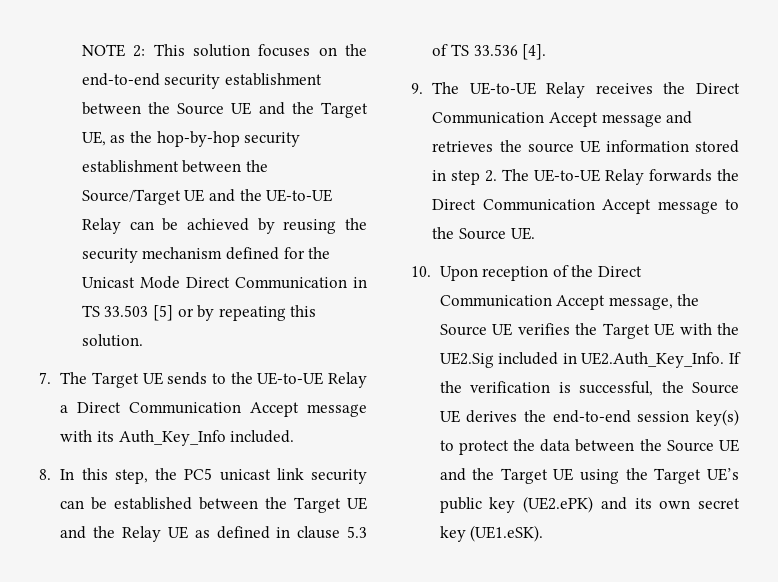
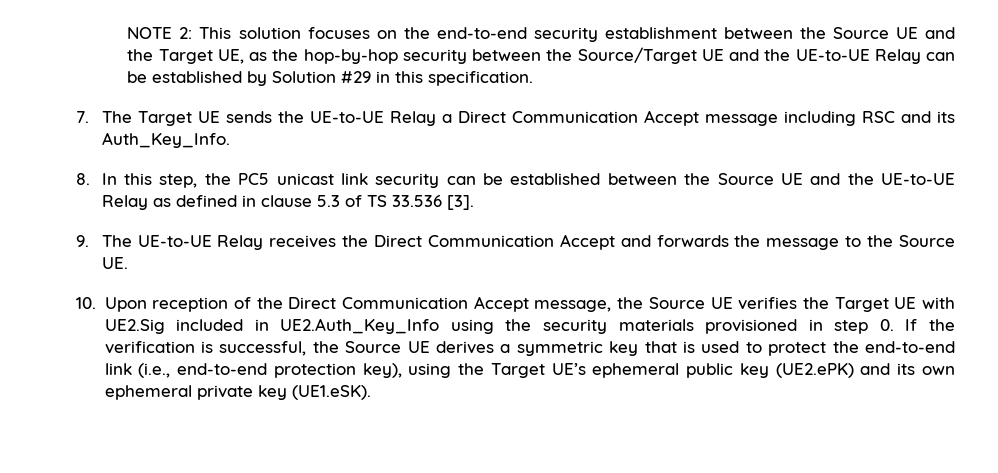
- NOTE 2: This solution focuses on the end-to-end security establishment between the Source UE and the Target UE, as the hop-by-hop security establishment between the Source/Target UE and the UE-to-UE Relay can be achieved by reusing the security mechanism defined for the Unicast Mode Direct Communication in TS 33.503 [5] or by repeating this solution.
+ NOTE 2: This solution focuses on the end-to-end security establishment between the Source UE and the Target UE, as the hop-by-hop security between the Source/Target UE and the UE-to-UE Relay can be established by Solution #29 in this specification.
- 7. The Target UE sends to the UE-to-UE Relay a Direct Communication Accept message with its Auth_Key_Info included.
+ 7. The Target UE sends the UE-to-UE Relay a Direct Communication Accept message including RSC and its Auth_Key_Info.
- 8. In this step, the PC5 unicast link security can be established between the Target UE and the Relay UE as defined in clause 5.3 of TS 33.536 [4].
+ 8. In this step, the PC5 unicast link security can be established between the Source UE and the UE-to-UE Relay as defined in clause 5.3 of TS 33.536 [3].
- 9. The UE-to-UE Relay receives the Direct Communication Accept message and retrieves the source UE information stored in step 2. The UE-to-UE Relay forwards the Direct Communication Accept message to the Source UE.
+ 9. The UE-to-UE Relay receives the Direct Communication Accept and forwards the message to the Source UE.
- 10. Upon reception of the Direct Communication Accept message, the Source UE verifies the Target UE with the UE2.Sig included in UE2.Auth_Key_Info. If the verification is successful, the Source UE derives the end-to-end session key(s) to protect the data between the Source UE and the Target UE using the Target UE’s public key (UE2.ePK) and its own secret key (UE1.eSK).
+ 10. Upon reception of the Direct Communication Accept message, the Source UE verifies the Target UE with UE2.Sig included in UE2.Auth_Key_Info using the security materials provisioned in step 0. If the verification is successful, the Source UE derives a symmetric key that is used to protect the end-to-end link (i.e., end-to-end protection key), using the Target UE’s ephemeral public key (UE2.ePK) and its own ephemeral private key (UE1.eSK).

